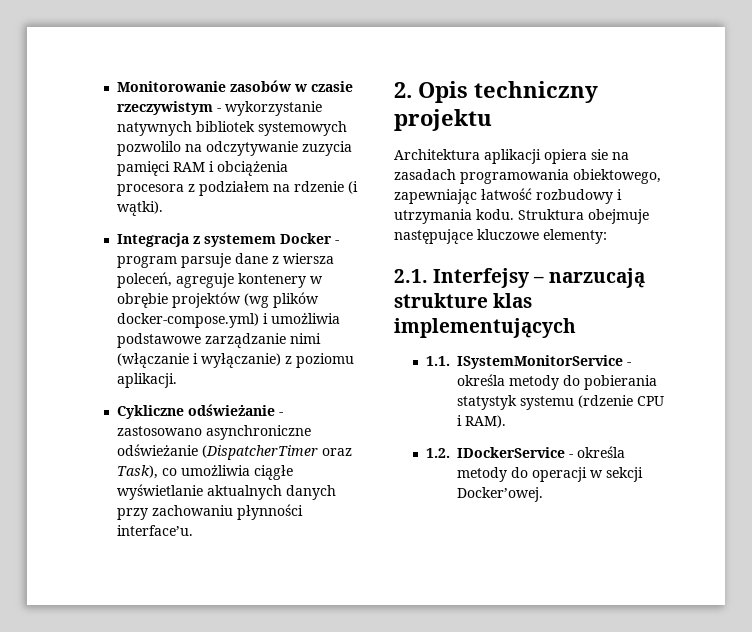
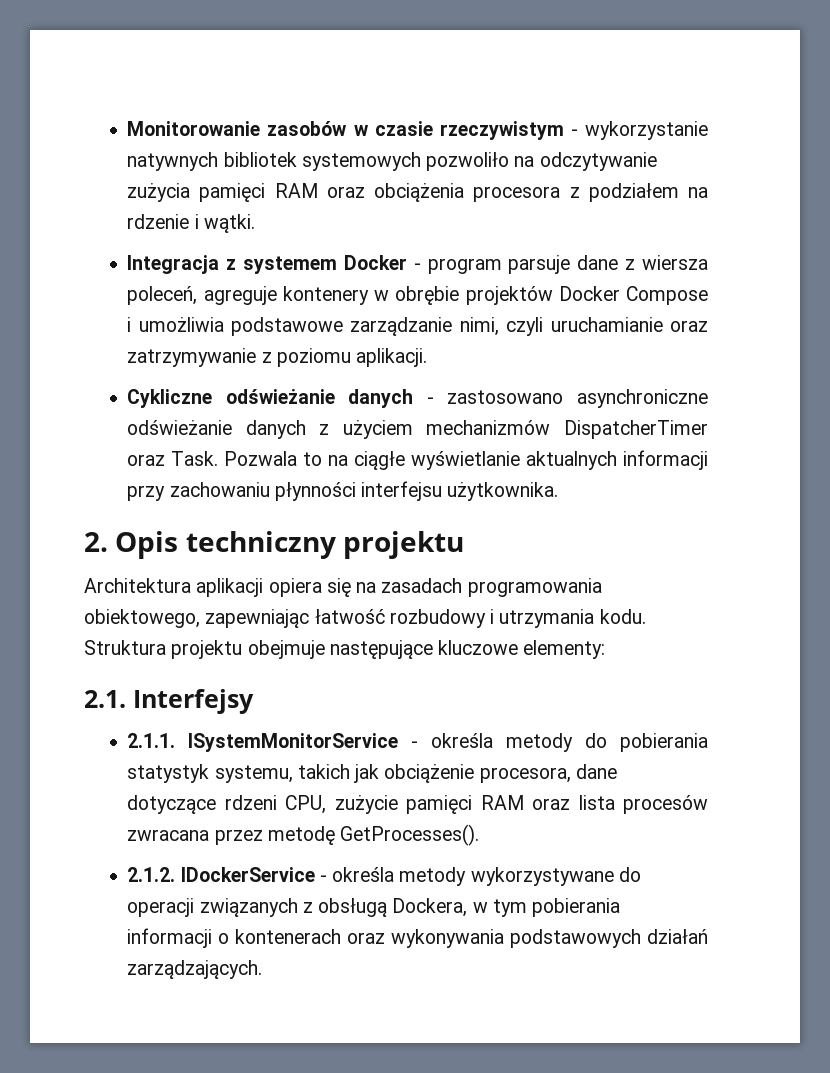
- Monitorowanie zasobów w czasie rzeczywistym - wykorzystanie natywnych bibliotek systemowych pozwolilo na odczytywanie zuzycia pamięci RAM i obciążenia procesora z podziałem na rdzenie (i wątki).
+ Monitorowanie zasobów w czasie rzeczywistym - wykorzystanie natywnych bibliotek systemowych pozwoliło na odczytywanie zużycia pamięci RAM oraz obciążenia procesora z podziałem na rdzenie i wątki.
- Integracja z systemem Docker - program parsuje dane z wiersza poleceń, agreguje kontenery w obrębie projektów (wg plików docker-compose.yml) i umożliwia podstawowe zarządzanie nimi (włączanie i wyłączanie) z poziomu aplikacji.
+ Integracja z systemem Docker - program parsuje dane z wiersza poleceń, agreguje kontenery w obrębie projektów Docker Compose i umożliwia podstawowe zarządzanie nimi, czyli uruchamianie oraz zatrzymywanie z poziomu aplikacji.
- Cykliczne odświeżanie - zastosowano asynchroniczne odświeżanie (DispatcherTimer oraz Task), co umożliwia ciągłe wyświetlanie aktualnych danych przy zachowaniu płynności interface’u.
+ Cykliczne odświeżanie danych - zastosowano asynchroniczne odświeżanie danych z użyciem mechanizmów DispatcherTimer oraz Task. Pozwala to na ciągłe wyświetlanie aktualnych informacji przy zachowaniu płynności interfejsu użytkownika.
- Architektura aplikacji opiera sie na zasadach programowania obiektowego, zapewniając łatwość rozbudowy i utrzymania kodu.
+ Architektura aplikacji opiera się na zasadach programowania obiektowego, zapewniając łatwość rozbudowy i utrzymania kodu.
- Struktura obejmuje następujące kluczowe elementy:
+ Struktura projektu obejmuje następujące kluczowe elementy:
- 2.1. Interfejsy – narzucają strukture klas implementujących
- 1.1. ISystemMonitorService - określa metody do pobierania statystyk systemu (rdzenie CPU i RAM).
- 1.2. IDockerService - określa metody do operacji w sekcji Docker’owej.
+ 2.1. Interfejsy
+ 2.1.1. ISystemMonitorService - określa metody do pobierania statystyk systemu, takich jak obciążenie procesora, dane dotyczące rdzeni CPU, zużycie pamięci RAM oraz lista procesów zwracana przez metodę GetProcesses().
+ 2.1.2. IDockerService - określa metody wykorzystywane do operacji związanych z obsługą Dockera, w tym pobierania informacji o kontenerach oraz wykonywania podstawowych działań zarządzających.

